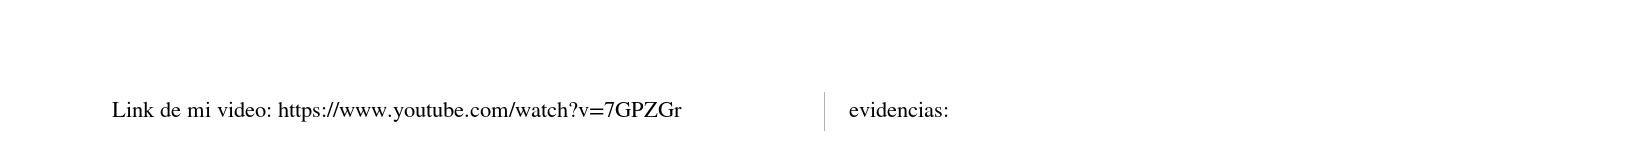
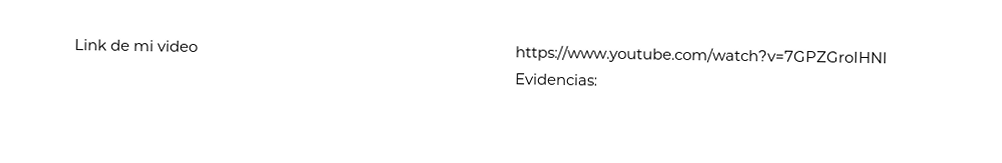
- Link de mi video: https://www.youtube.com/watch?v=7GPZGr
- evidencias:
+ Link de mi video https://www.youtube.com/watch?v=7GPZGroIHNI
+ Evidencias:

